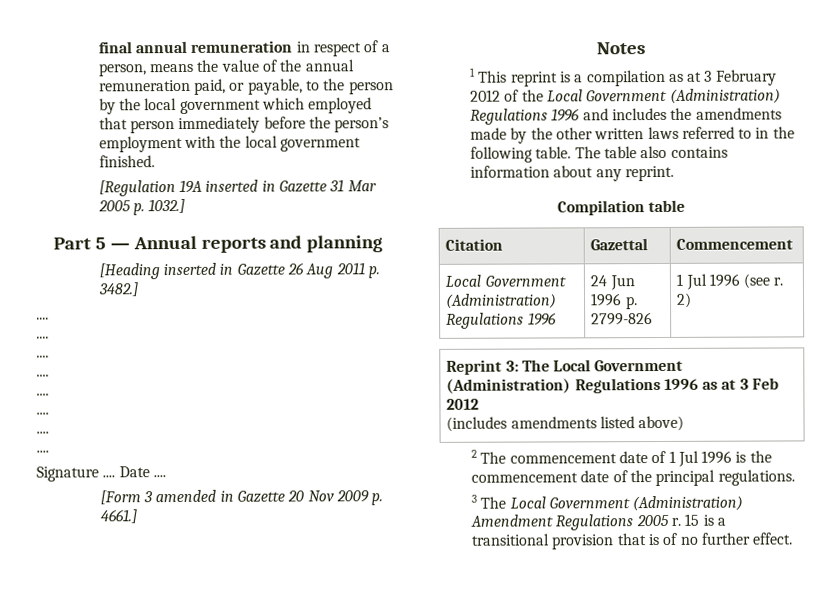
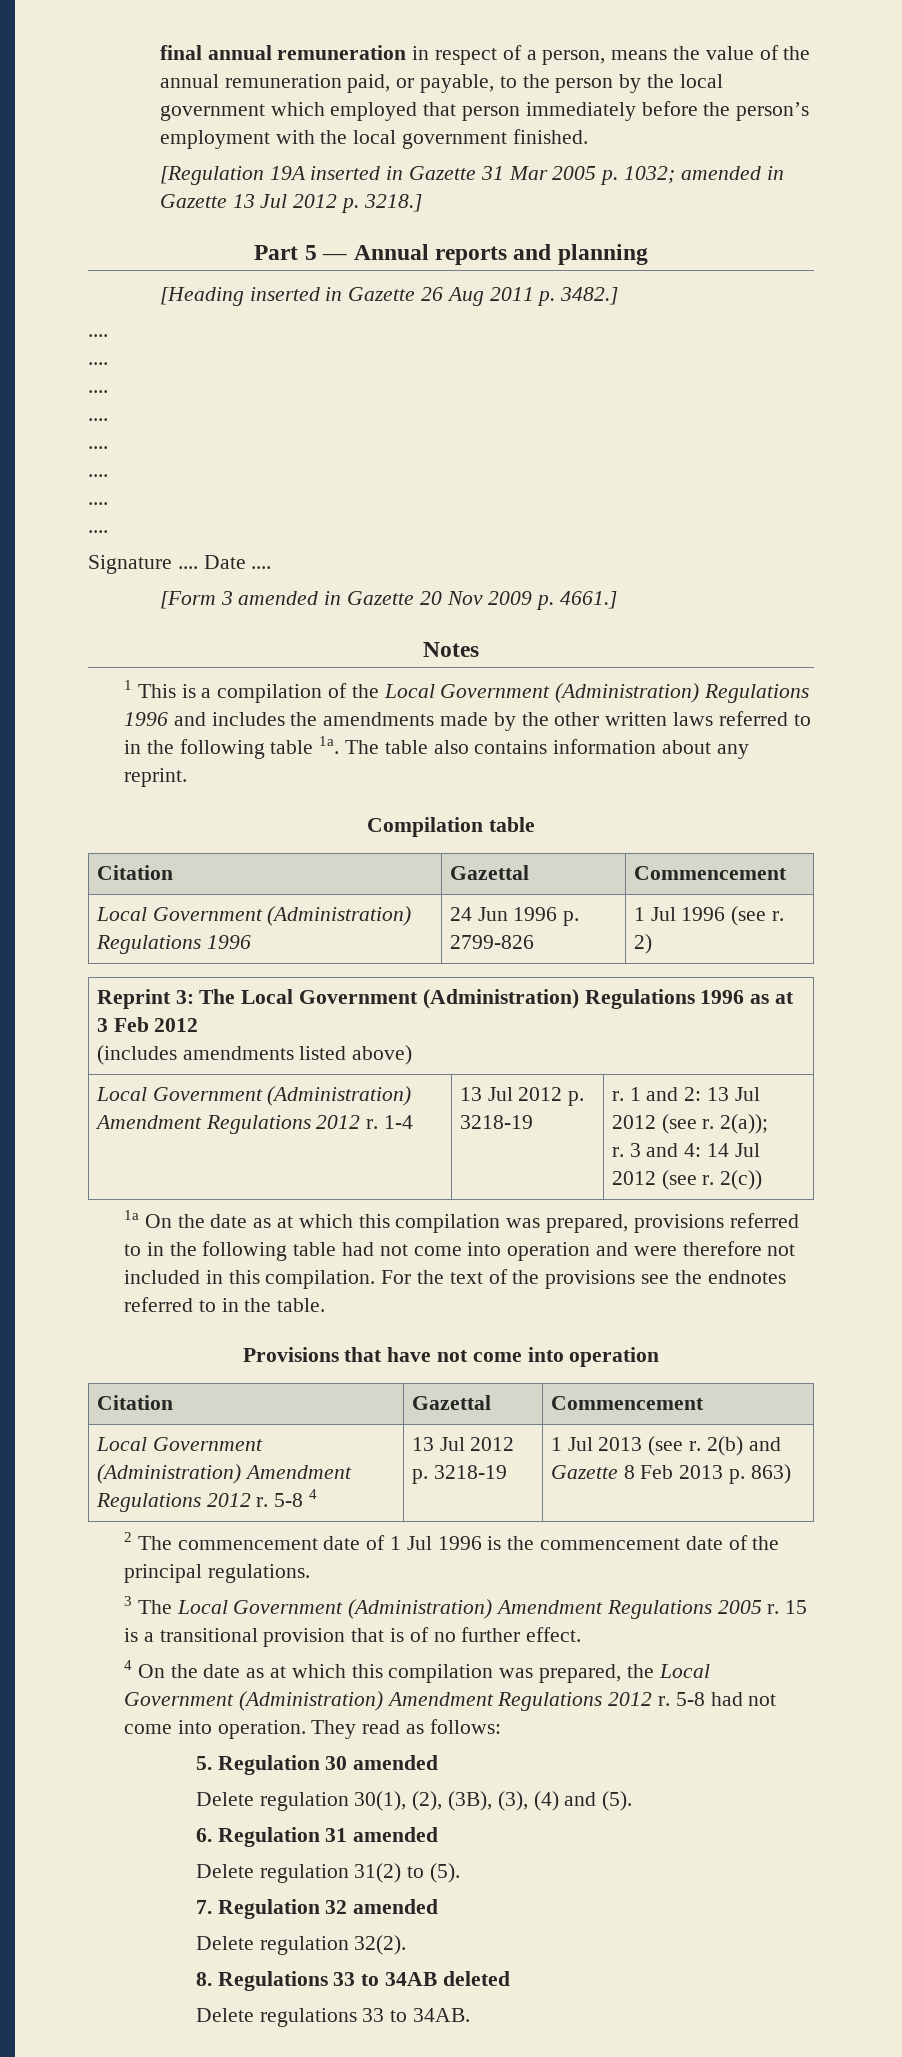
- [Regulation 19A inserted in Gazette 31 Mar 2005 p. 1032.]
+ [Regulation 19A inserted in Gazette 31 Mar 2005 p. 1032; amended in Gazette 13 Jul 2012 p. 3218.]
- 1 This reprint is a compilation as at 3 February 2012 of the Local Government (Administration) Regulations 1996 and includes the amendments made by the other written laws referred to in the following table.
+ 1 This is a compilation of the Local Government (Administration) Regulations 1996 and includes the amendments made by the other written laws referred to in the following table 1a.
+ Local Government (Administration) Amendment Regulations 2012 r. 1-4 | 13 Jul 2012 p. 3218-19 | r. 1 and 2: 13 Jul 2012 (see r. 2(a));
+ r. 3 and 4: 14 Jul 2012 (see r. 2(c))
+ 1a On the date as at which this compilation was prepared, provisions referred to in the following table had not come into operation and were therefore not included in this compilation. For the text of the provisions see the endnotes referred to in the table.
+ Provisions that have not come into operation
+ Citation | Gazettal | Commencement
+ Local Government (Administration) Amendment Regulations 2012 r. 5-8 4 | 13 Jul 2012 p. 3218-19 | 1 Jul 2013 (see r. 2(b) and Gazette 8 Feb 2013 p. 863)
+ 4 On the date as at which this compilation was prepared, the Local Government (Administration) Amendment Regulations 2012 r. 5-8 had not come into operation. They read as follows:
+ 5. Regulation 30 amended
+ Delete regulation 30(1), (2), (3B), (3), (4) and (5).
+ 6. Regulation 31 amended
+ Delete regulation 31(2) to (5).
+ 7. Regulation 32 amended
+ Delete regulation 32(2).
+ 8. Regulations 33 to 34AB deleted
+ Delete regulations 33 to 34AB.

